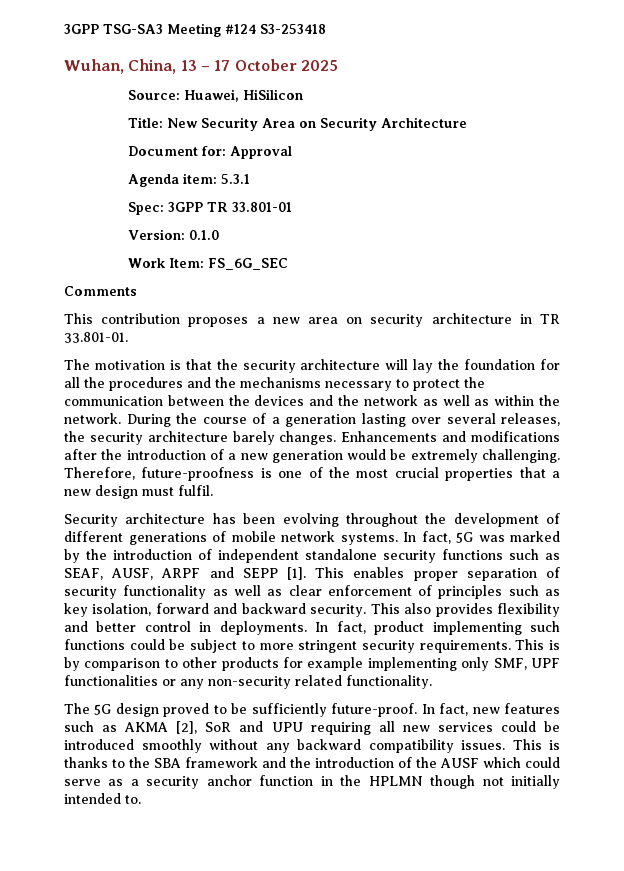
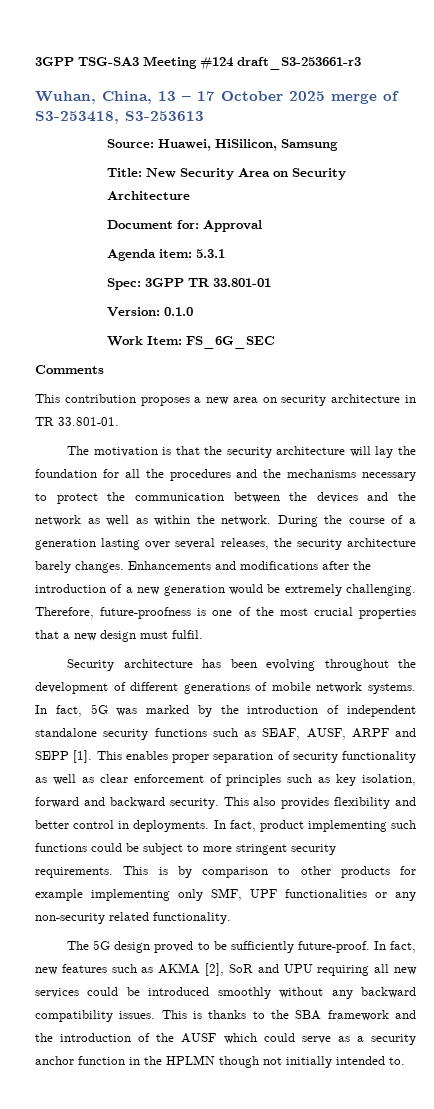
- 3GPP TSG-SA3 Meeting #124 S3-253418
+ 3GPP TSG-SA3 Meeting #124 draft_S3-253661-r3
- Wuhan, China, 13 – 17 October 2025
+ Wuhan, China, 13 – 17 October 2025 merge of S3-253418, S3-253613
- Source: Huawei, HiSilicon
+ Source: Huawei, HiSilicon, Samsung

